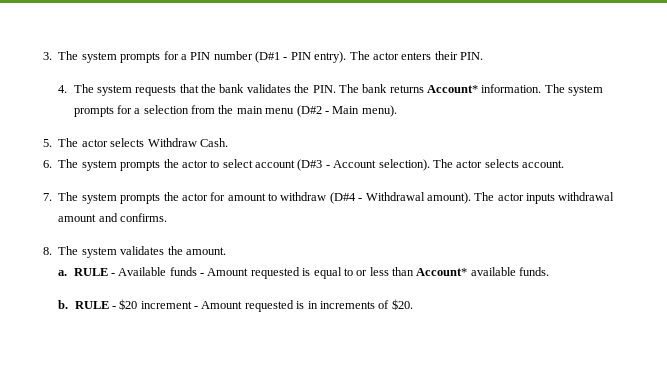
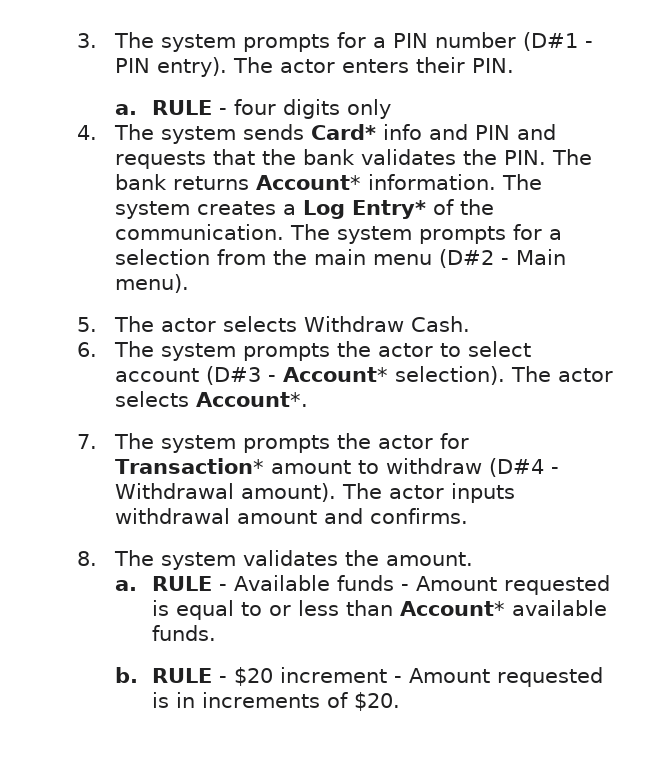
- 4. The system requests that the bank validates the PIN. The bank returns Account* information.
+ a. RULE - four digits only
+ 4. The system sends Card* info and PIN and requests that the bank validates the PIN. The bank returns Account* information.
- The system prompts for a selection from the main menu (D#2 - Main menu).
+ The system creates a Log Entry* of the communication. The system prompts for a selection from the main menu (D#2 - Main menu).
- 6. The system prompts the actor to select account (D#3 - Account selection).
+ 6. The system prompts the actor to select account (D#3 - Account* selection).
- The actor selects account.
+ The actor selects Account*.
- 7. The system prompts the actor for amount to withdraw (D#4 - Withdrawal amount).
+ 7. The system prompts the actor for Transaction* amount to withdraw (D#4 - Withdrawal amount).

